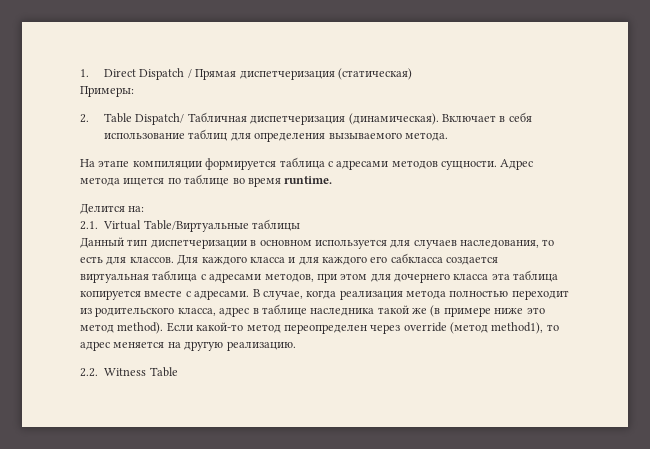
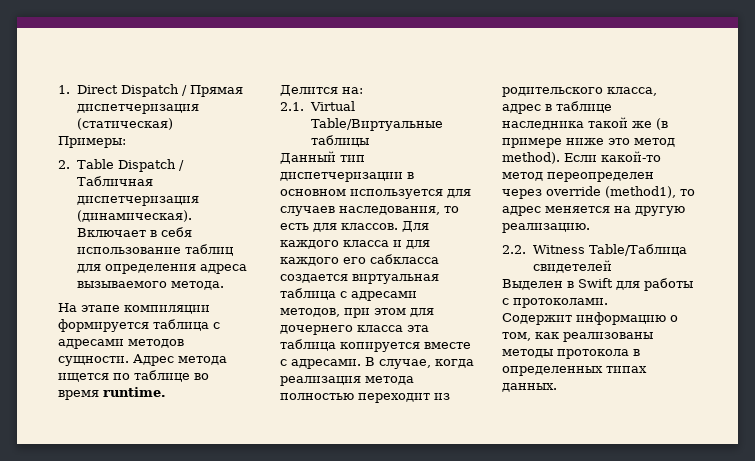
- 2. Table Dispatch/ Табличная диспетчеризация (динамическая).
+ 2. Table Dispatch / Табличная диспетчеризация (динамическая).
- Включает в себя использование таблиц для определения вызываемого метода.
+ Включает в себя использование таблиц для определения адреса вызываемого метода.
- Если какой-то метод переопределен через override (метод method1), то адрес меняется на другую реализацию.
+ Если какой-то метод переопределен через override (method1), то адрес меняется на другую реализацию.
- 2.2. Witness Table
+ 2.2. Witness Table/Таблица свидетелей
+ Выделен в Swift для работы с протоколами.
+ Содержит информацию о том, как реализованы методы протокола в определенных типах данных.

